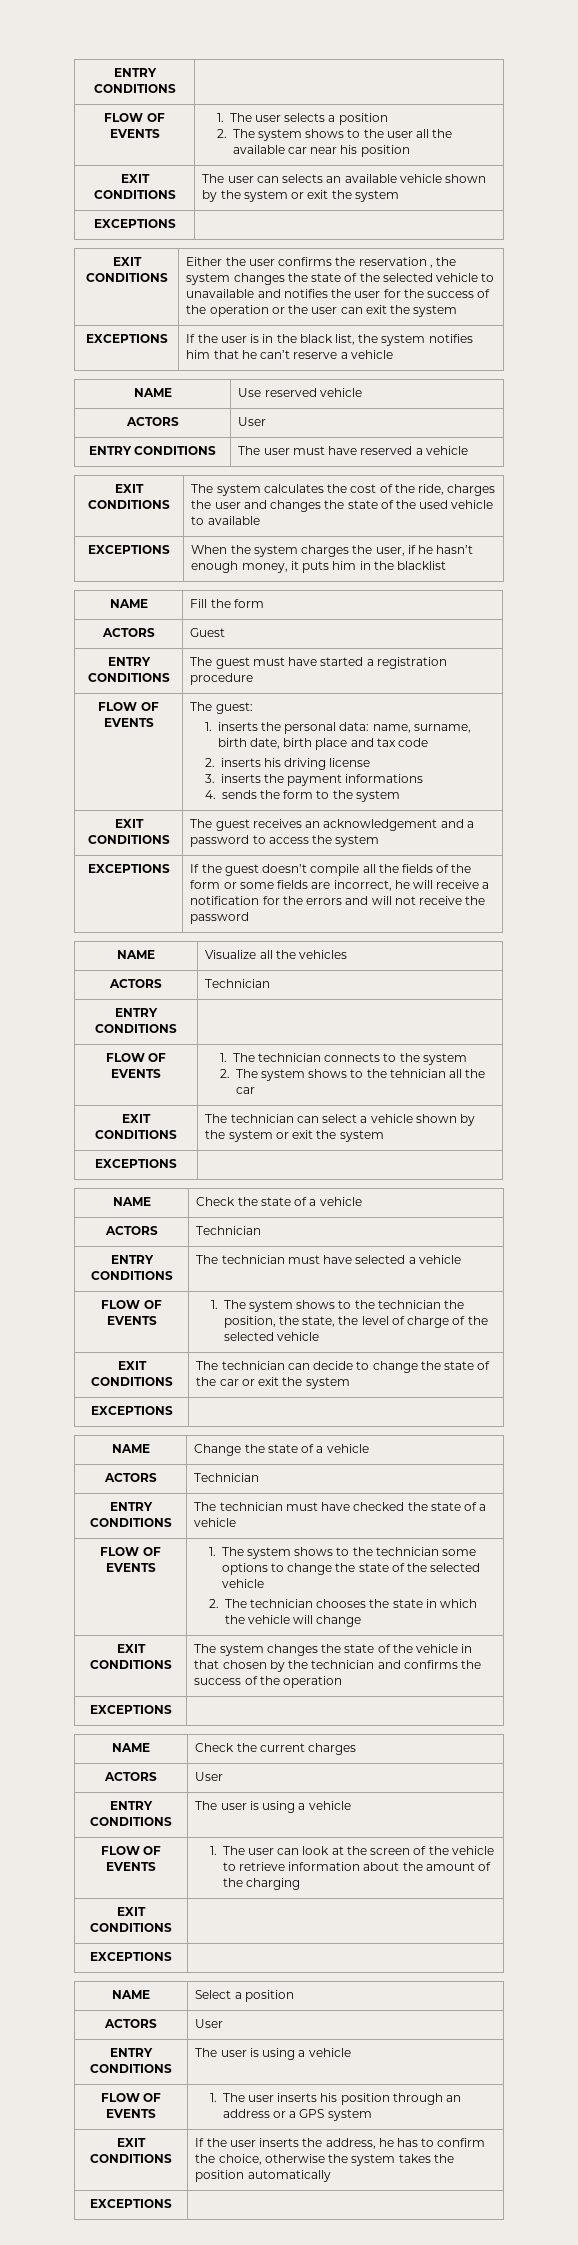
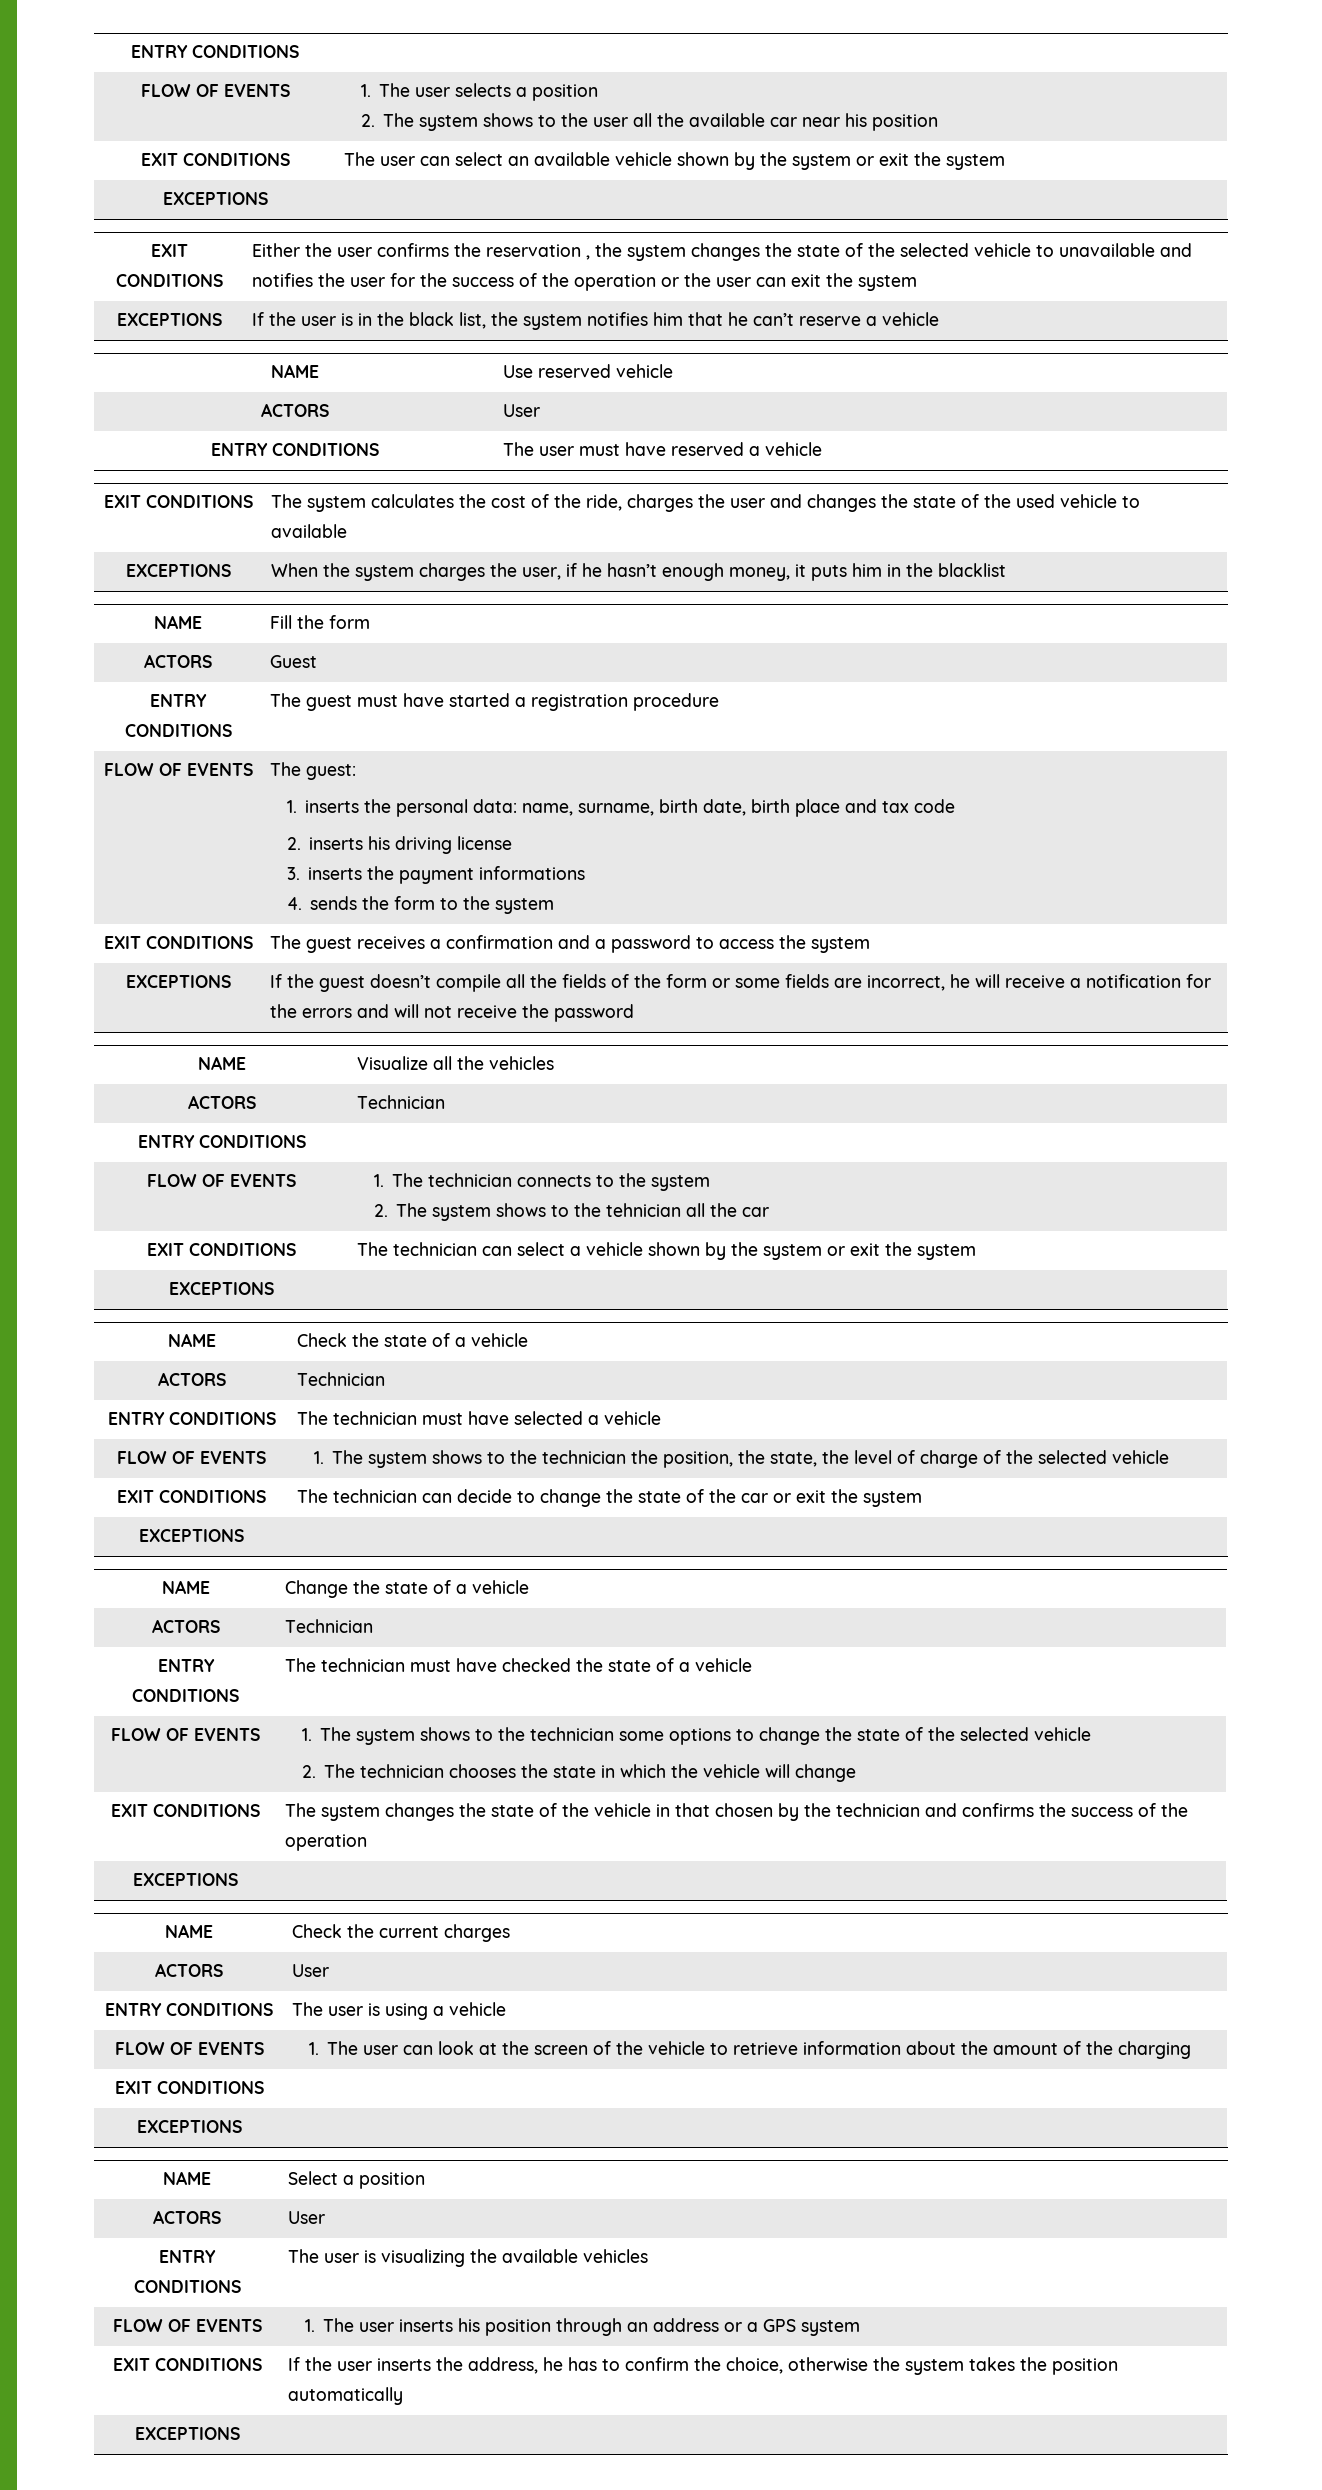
- EXIT CONDITIONS | The user can selects an available vehicle shown by the system or exit the system
+ EXIT CONDITIONS | The user can select an available vehicle shown by the system or exit the system
- EXIT CONDITIONS | The guest receives an acknowledgement and a password to access the system
+ EXIT CONDITIONS | The guest receives a confirmation and a password to access the system
  NAME | Select a position
  ACTORS | User
- ENTRY CONDITIONS | The user is using a vehicle
+ ENTRY CONDITIONS | The user is visualizing the available vehicles

